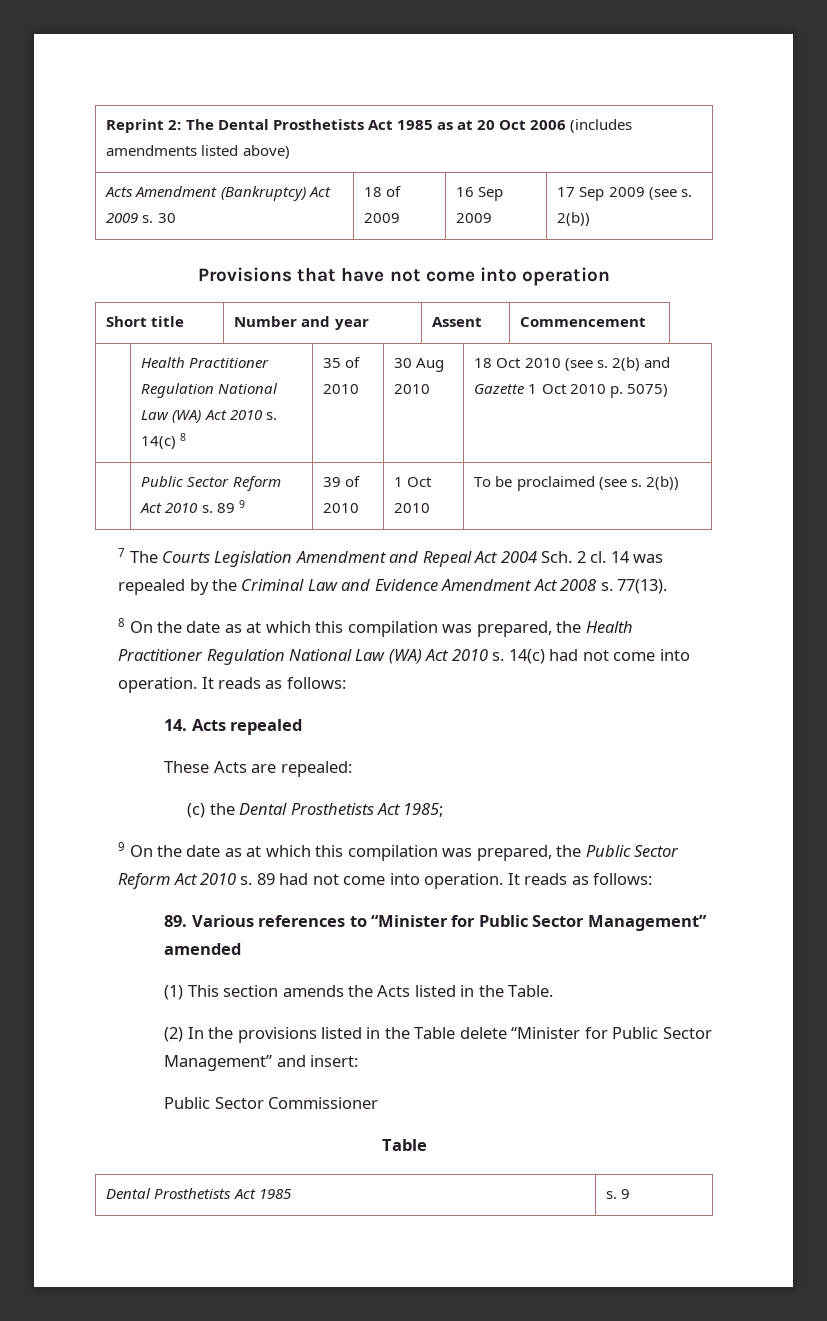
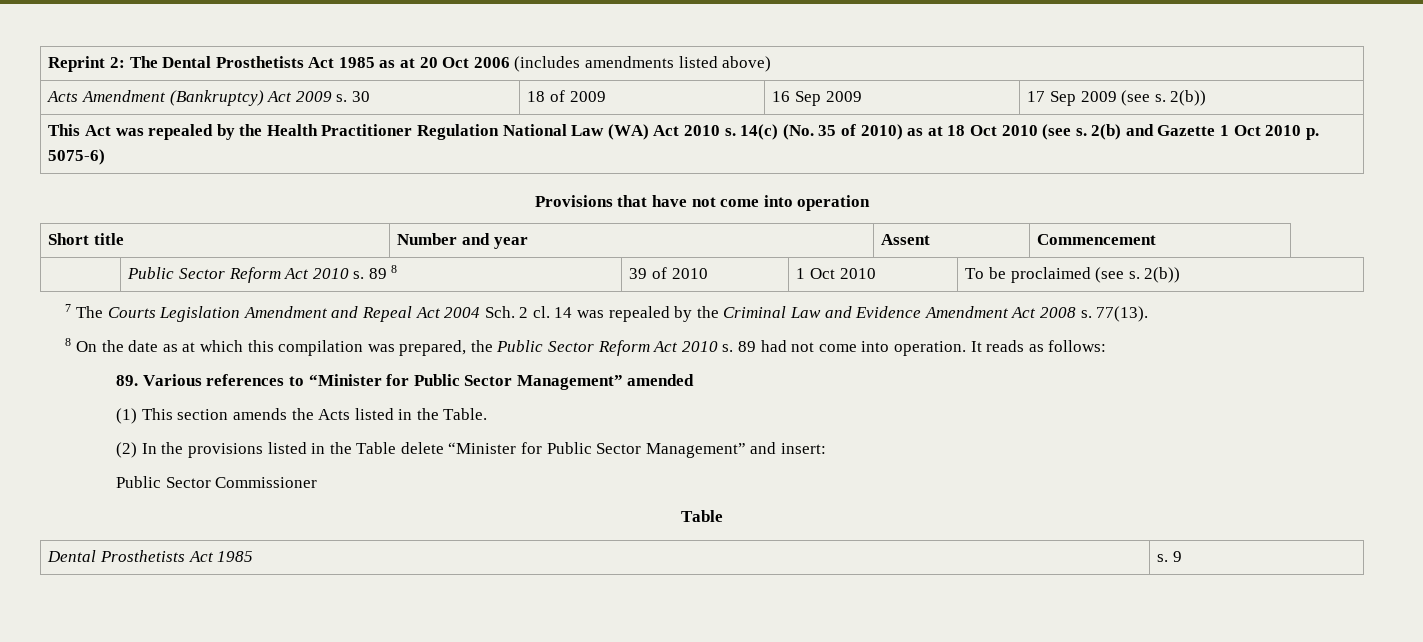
+ This Act was repealed by the Health Practitioner Regulation National Law (WA) Act 2010 s. 14(c) (No. 35 of 2010) as at 18 Oct 2010 (see s. 2(b) and Gazette 1 Oct 2010 p. 5075-6)
- | Health Practitioner Regulation National Law (WA) Act 2010 s. 14(c) 8 | 35 of 2010 | 30 Aug 2010 | 18 Oct 2010 (see s. 2(b) and Gazette 1 Oct 2010 p. 5075)
- | Public Sector Reform Act 2010 s. 89 9 | 39 of 2010 | 1 Oct 2010 | To be proclaimed (see s. 2(b))
+ | Public Sector Reform Act 2010 s. 89 8 | 39 of 2010 | 1 Oct 2010 | To be proclaimed (see s. 2(b))
- 8 On the date as at which this compilation was prepared, the Health Practitioner Regulation National Law (WA) Act 2010 s. 14(c) had not come into operation. It reads as follows:
- 14. Acts repealed
- These Acts are repealed:
- (c) the Dental Prosthetists Act 1985;
- 9 On the date as at which this compilation was prepared, the Public Sector Reform Act 2010 s.
+ 8 On the date as at which this compilation was prepared, the Public Sector Reform Act 2010 s.

